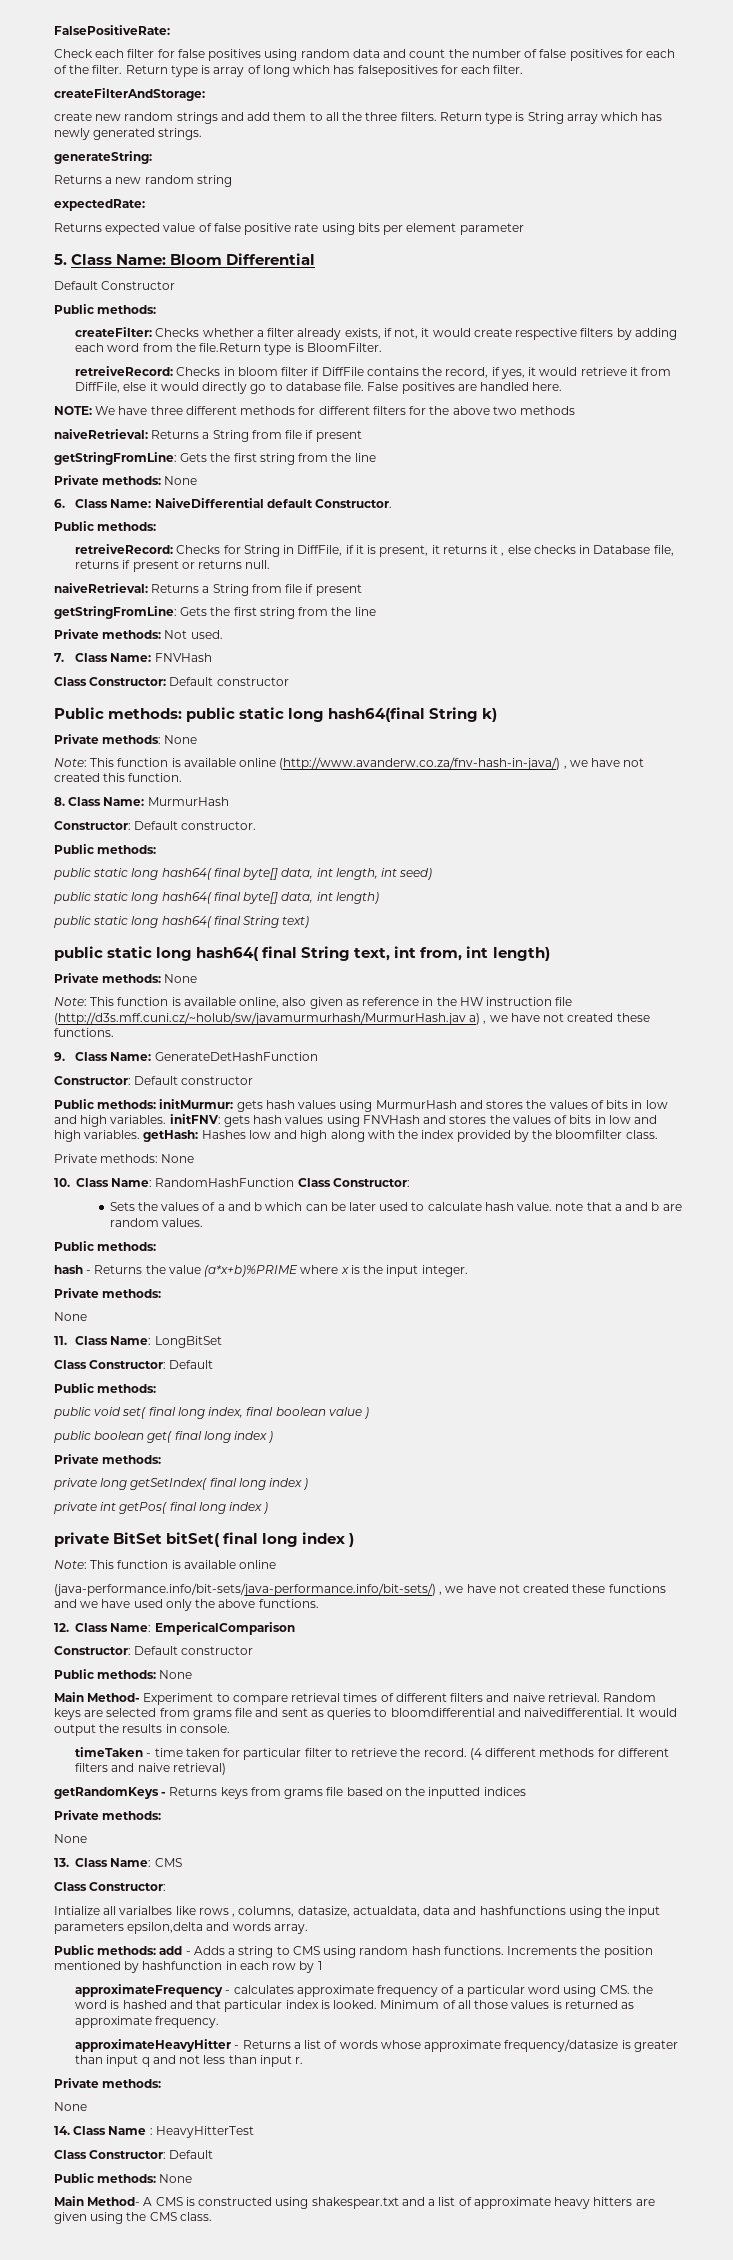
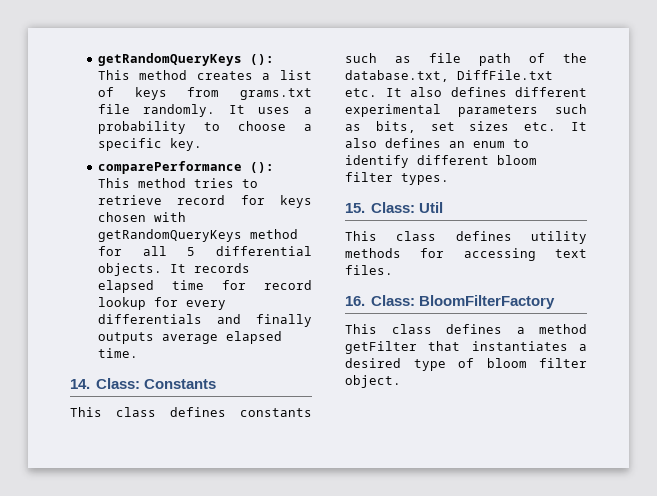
- FalsePositiveRate:
- Check each filter for false positives using random data and count the number of false positives for each of the filter. Return type is array of long which has falsepositives for each filter.
- createFilterAndStorage:
- create new random strings and add them to all the three filters. Return type is String array which has newly generated strings.
- generateString:
- Returns a new random string
- expectedRate:
- Returns expected value of false positive rate using bits per element parameter
- 5. Class Name: Bloom Differential
- Default Constructor
- Public methods:
- createFilter: Checks whether a filter already exists, if not, it would create respective filters by adding each word from the file.Return type is BloomFilter.
- retreiveRecord: Checks in bloom filter if DiffFile contains the record, if yes, it would retrieve it from DiffFile, else it would directly go to database file. False positives are handled here.
- NOTE: We have three different methods for different filters for the above two methods
- naiveRetrieval: Returns a String from file if present
- getStringFromLine: Gets the first string from the line
- Private methods: None
- 6. Class Name: NaiveDifferential default Constructor.
- Public methods:
- retreiveRecord: Checks for String in DiffFile, if it is present, it returns it , else checks in Database file, returns if present or returns null.
- naiveRetrieval: Returns a String from file if present
- getStringFromLine: Gets the first string from the line
- Private methods: Not used.
- 7. Class Name: FNVHash
- Class Constructor: Default constructor
- Public methods: public static long hash64(final String k)
- Private methods: None
- Note: This function is available online (http://www.avanderw.co.za/fnv-hash-in-java/) , we have not created this function.
- 8. Class Name: MurmurHash
- Constructor: Default constructor.
- Public methods:
- public static long hash64( final byte[] data, int length, int seed)
- public static long hash64( final byte[] data, int length)
- public static long hash64( final String text)
- public static long hash64( final String text, int from, int length)
- Private methods: None
- Note: This function is available online, also given as reference in the HW instruction file (http://d3s.mff.cuni.cz/~holub/sw/javamurmurhash/MurmurHash.jav a) , we have not created these functions.
- 9. Class Name: GenerateDetHashFunction
- Constructor: Default constructor
- Public methods: initMurmur: gets hash values using MurmurHash and stores the values of bits in low and high variables. initFNV: gets hash values using FNVHash and stores the values of bits in low and high variables. getHash: Hashes low and high along with the index provided by the bloomfilter class.
- Private methods: None
- 10. Class Name: RandomHashFunction Class Constructor:
- Sets the values of a and b which can be later used to calculate hash value. note that a and b are random values.
- Public methods:
- hash - Returns the value (a*x+b)%PRIME where x is the input integer.
- Private methods:
- None
- 11. Class Name: LongBitSet
- Class Constructor: Default
- Public methods:
- public void set( final long index, final boolean value )
- public boolean get( final long index )
- Private methods:
- private long getSetIndex( final long index )
- private int getPos( final long index )
- private BitSet bitSet( final long index )
- Note: This function is available online
- (java-performance.info/bit-sets/java-performance.info/bit-sets/) , we have not created these functions and we have used only the above functions.
- 12. Class Name: EmpericalComparison
- Constructor: Default constructor
- Public methods: None
- Main Method- Experiment to compare retrieval times of different filters and naive retrieval. Random keys are selected from grams file and sent as queries to bloomdifferential and naivedifferential. It would output the results in console.
- timeTaken - time taken for particular filter to retrieve the record. (4 different methods for different filters and naive retrieval)
- getRandomKeys - Returns keys from grams file based on the inputted indices
- Private methods:
- None
- 13. Class Name: CMS
- Class Constructor:
- Intialize all varialbes like rows , columns, datasize, actualdata, data and hashfunctions using the input parameters epsilon,delta and words array.
- Public methods: add - Adds a string to CMS using random hash functions. Increments the position mentioned by hashfunction in each row by 1
- approximateFrequency - calculates approximate frequency of a particular word using CMS. the word is hashed and that particular index is looked. Minimum of all those values is returned as approximate frequency.
- approximateHeavyHitter - Returns a list of words whose approximate frequency/datasize is greater than input q and not less than input r.
- Private methods:
- None
- 14. Class Name : HeavyHitterTest
- Class Constructor: Default
- Public methods: None
- Main Method- A CMS is constructed using shakespear.txt and a list of approximate heavy hitters are given using the CMS class.
+ getRandomQueryKeys (): This method creates a list of keys from grams.txt file randomly. It uses a probability to choose a specific key.
+ comparePerformance (): This method tries to retrieve record for keys chosen with getRandomQueryKeys method for all 5 differential objects. It records elapsed time for record lookup for every differentials and finally outputs average elapsed time.
+ 14. Class: Constants
+ This class defines constants such as file path of the database.txt, DiffFile.txt etc. It also defines different experimental parameters such as bits, set sizes etc. It also defines an enum to identify different bloom filter types.
+ 15. Class: Util
+ This class defines utility methods for accessing text files.
+ 16. Class: BloomFilterFactory
+ This class defines a method getFilter that instantiates a desired type of bloom filter object.

